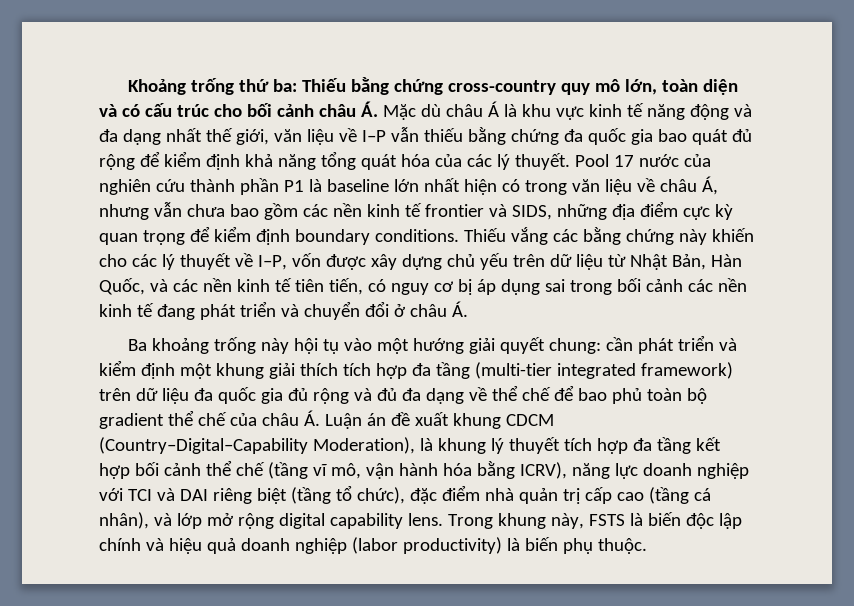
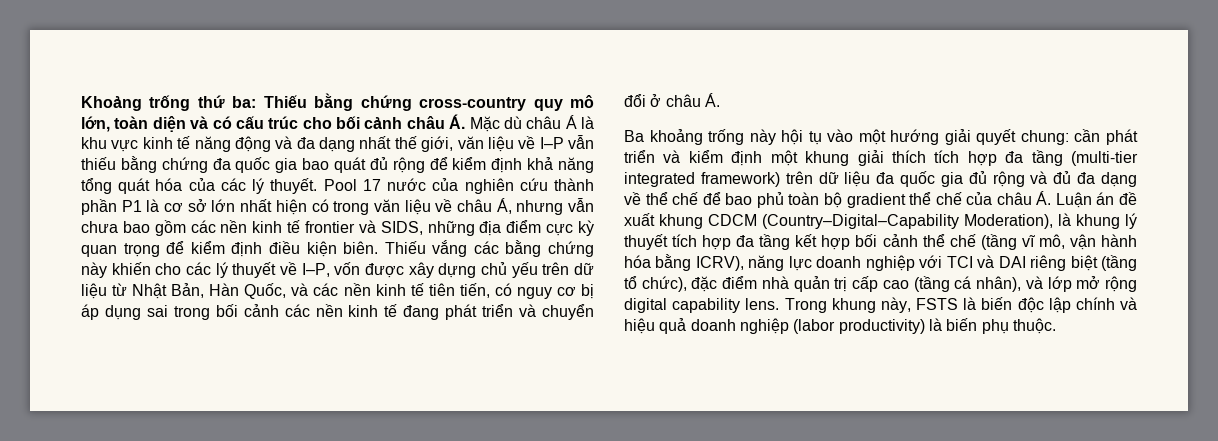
- Pool 17 nước của nghiên cứu thành phần P1 là baseline lớn nhất hiện có trong văn liệu về châu Á, nhưng vẫn chưa bao gồm các nền kinh tế frontier và SIDS, những địa điểm cực kỳ quan trọng để kiểm định boundary conditions.
+ Pool 17 nước của nghiên cứu thành phần P1 là cơ sở lớn nhất hiện có trong văn liệu về châu Á, nhưng vẫn chưa bao gồm các nền kinh tế frontier và SIDS, những địa điểm cực kỳ quan trọng để kiểm định điều kiện biên.

